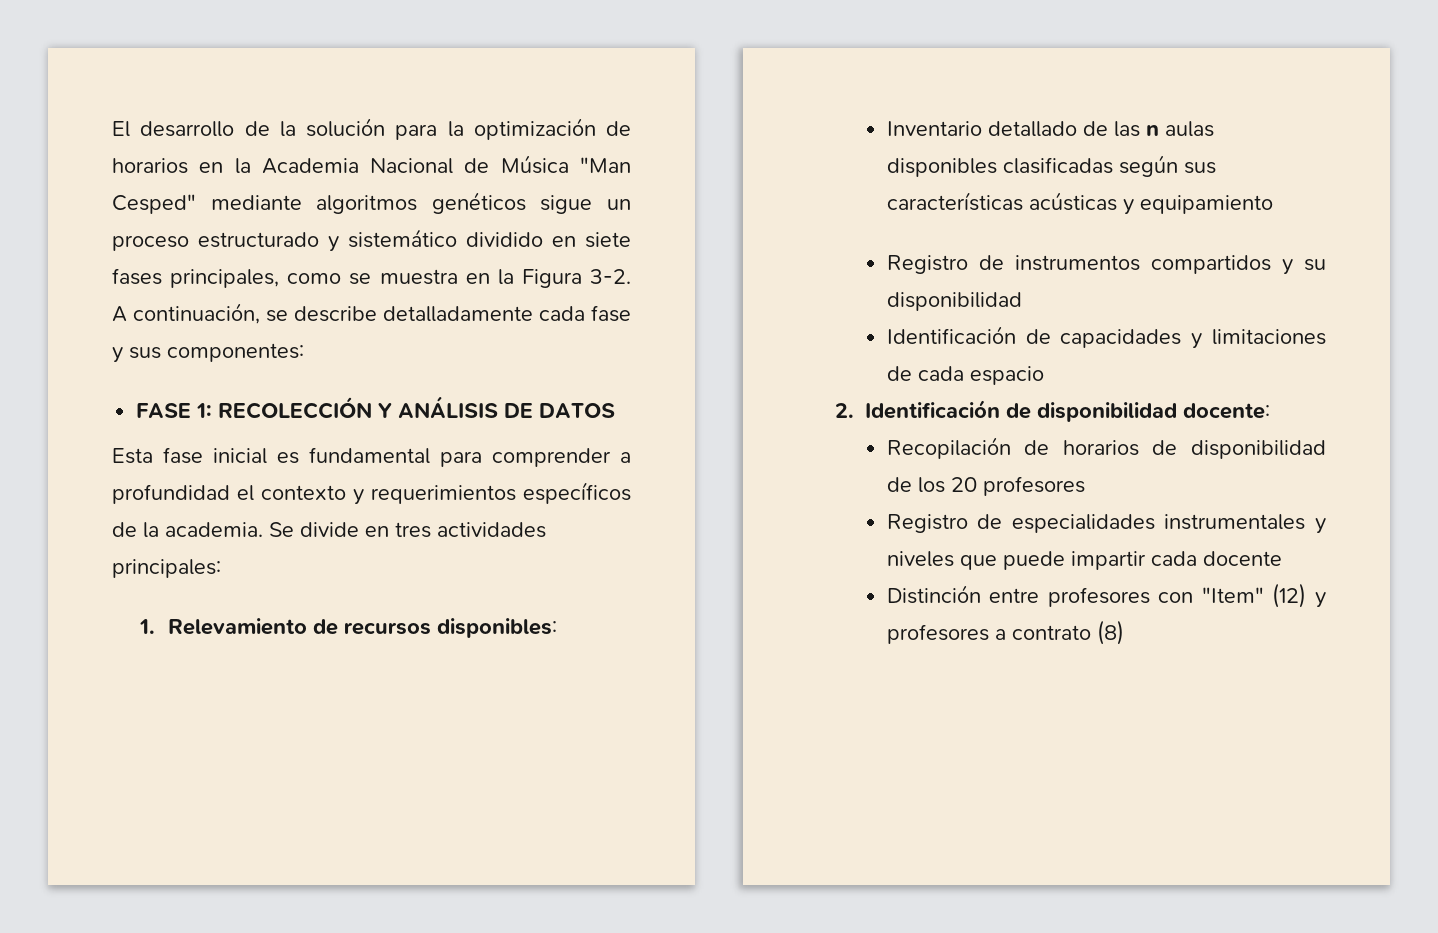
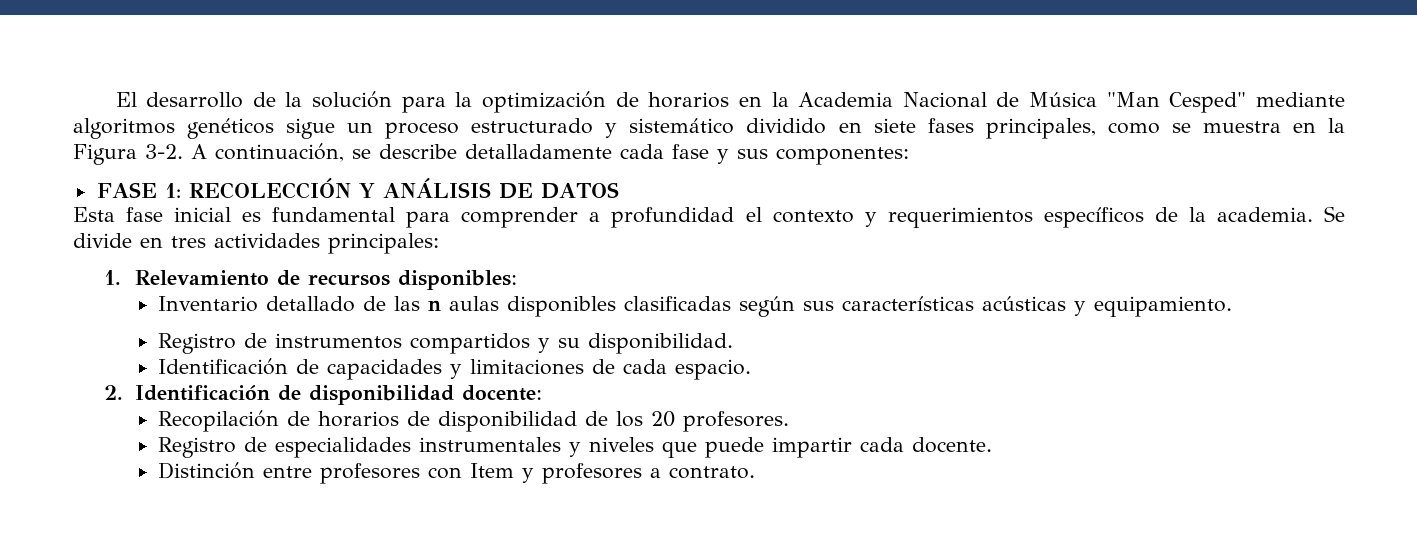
- Inventario detallado de las n aulas disponibles clasificadas según sus características acústicas y equipamiento
+ Inventario detallado de las n aulas disponibles clasificadas según sus características acústicas y equipamiento.
- Registro de instrumentos compartidos y su disponibilidad
+ Registro de instrumentos compartidos y su disponibilidad.
- Identificación de capacidades y limitaciones de cada espacio
+ Identificación de capacidades y limitaciones de cada espacio.
- Recopilación de horarios de disponibilidad de los 20 profesores
+ Recopilación de horarios de disponibilidad de los 20 profesores.
- Registro de especialidades instrumentales y niveles que puede impartir cada docente
+ Registro de especialidades instrumentales y niveles que puede impartir cada docente.
- Distinción entre profesores con "Item" (12) y profesores a contrato (8)
+ Distinción entre profesores con Item y profesores a contrato.

